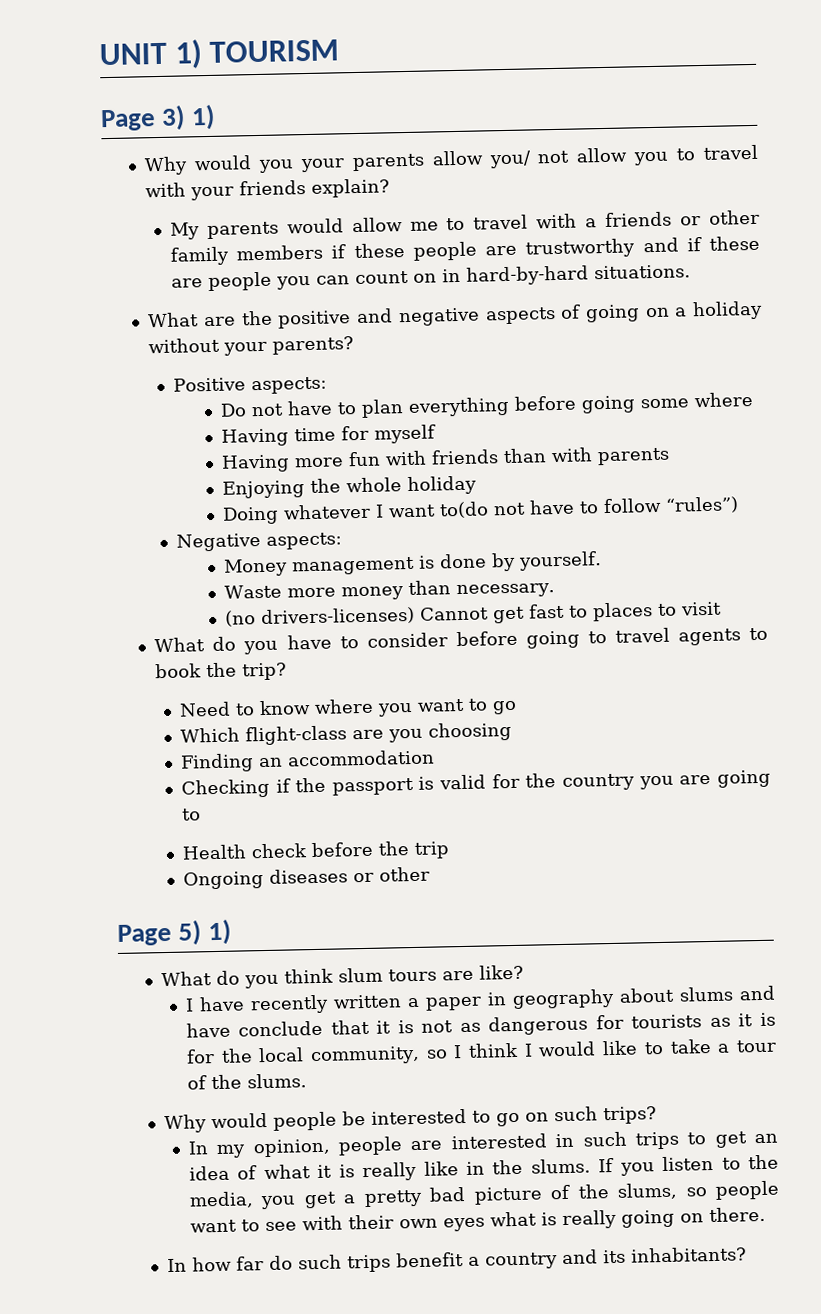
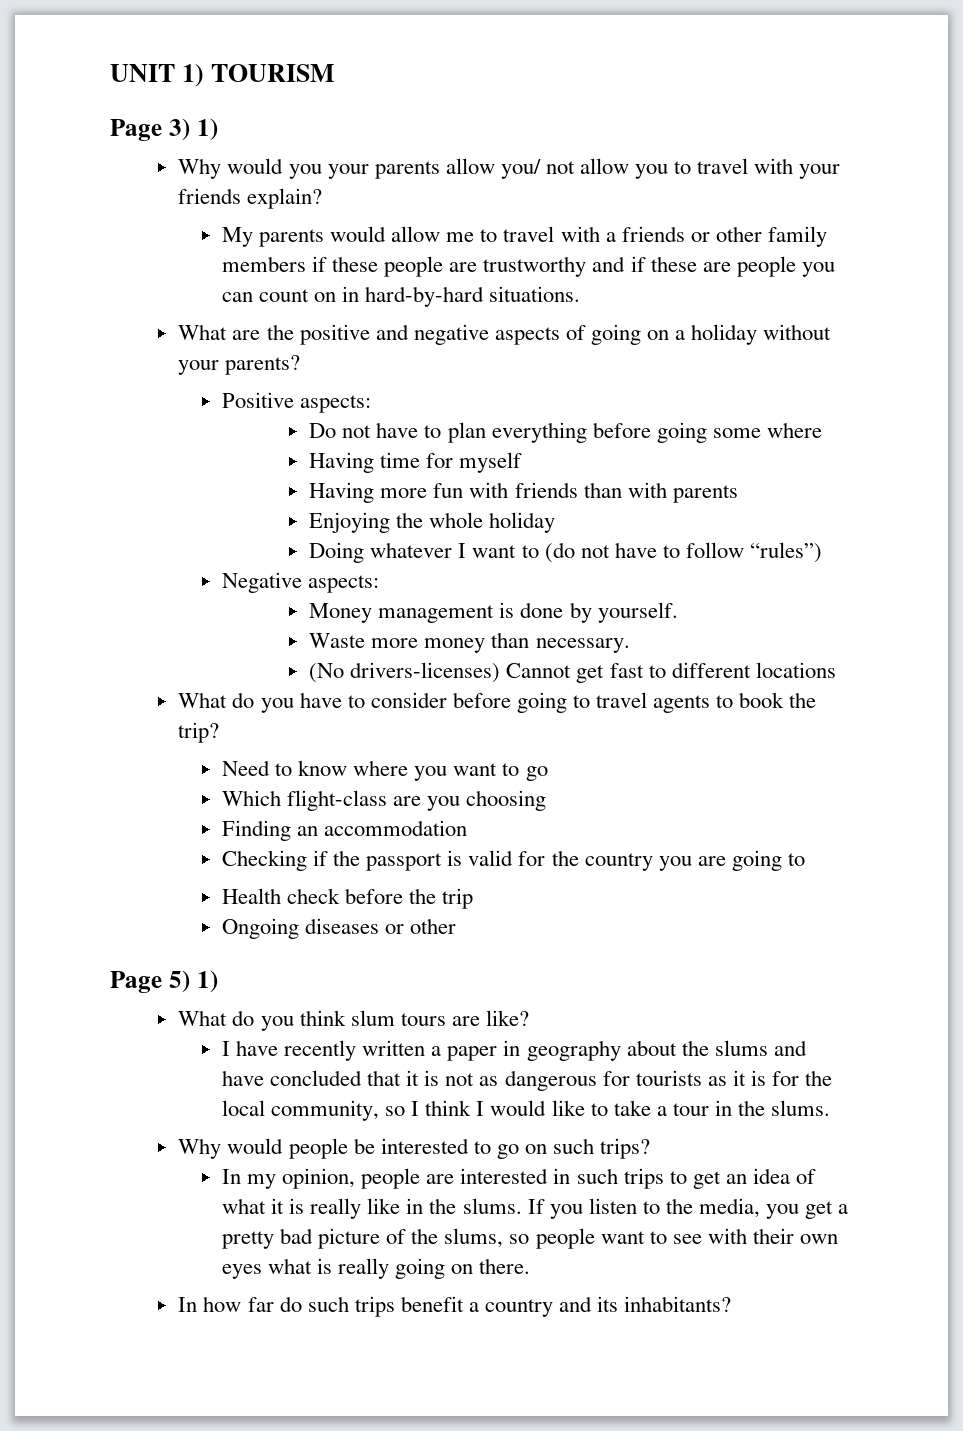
- Doing whatever I want to(do not have to follow “rules”)
+ Doing whatever I want to (do not have to follow “rules”)
- (no drivers-licenses) Cannot get fast to places to visit
+ (No drivers-licenses) Cannot get fast to different locations
- I have recently written a paper in geography about slums and have conclude that it is not as dangerous for tourists as it is for the local community, so I think I would like to take a tour of the slums.
+ I have recently written a paper in geography about the slums and have concluded that it is not as dangerous for tourists as it is for the local community, so I think I would like to take a tour in the slums.

